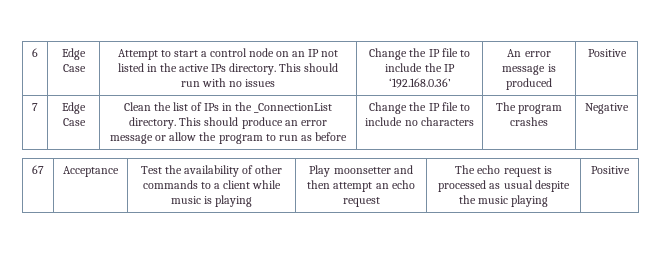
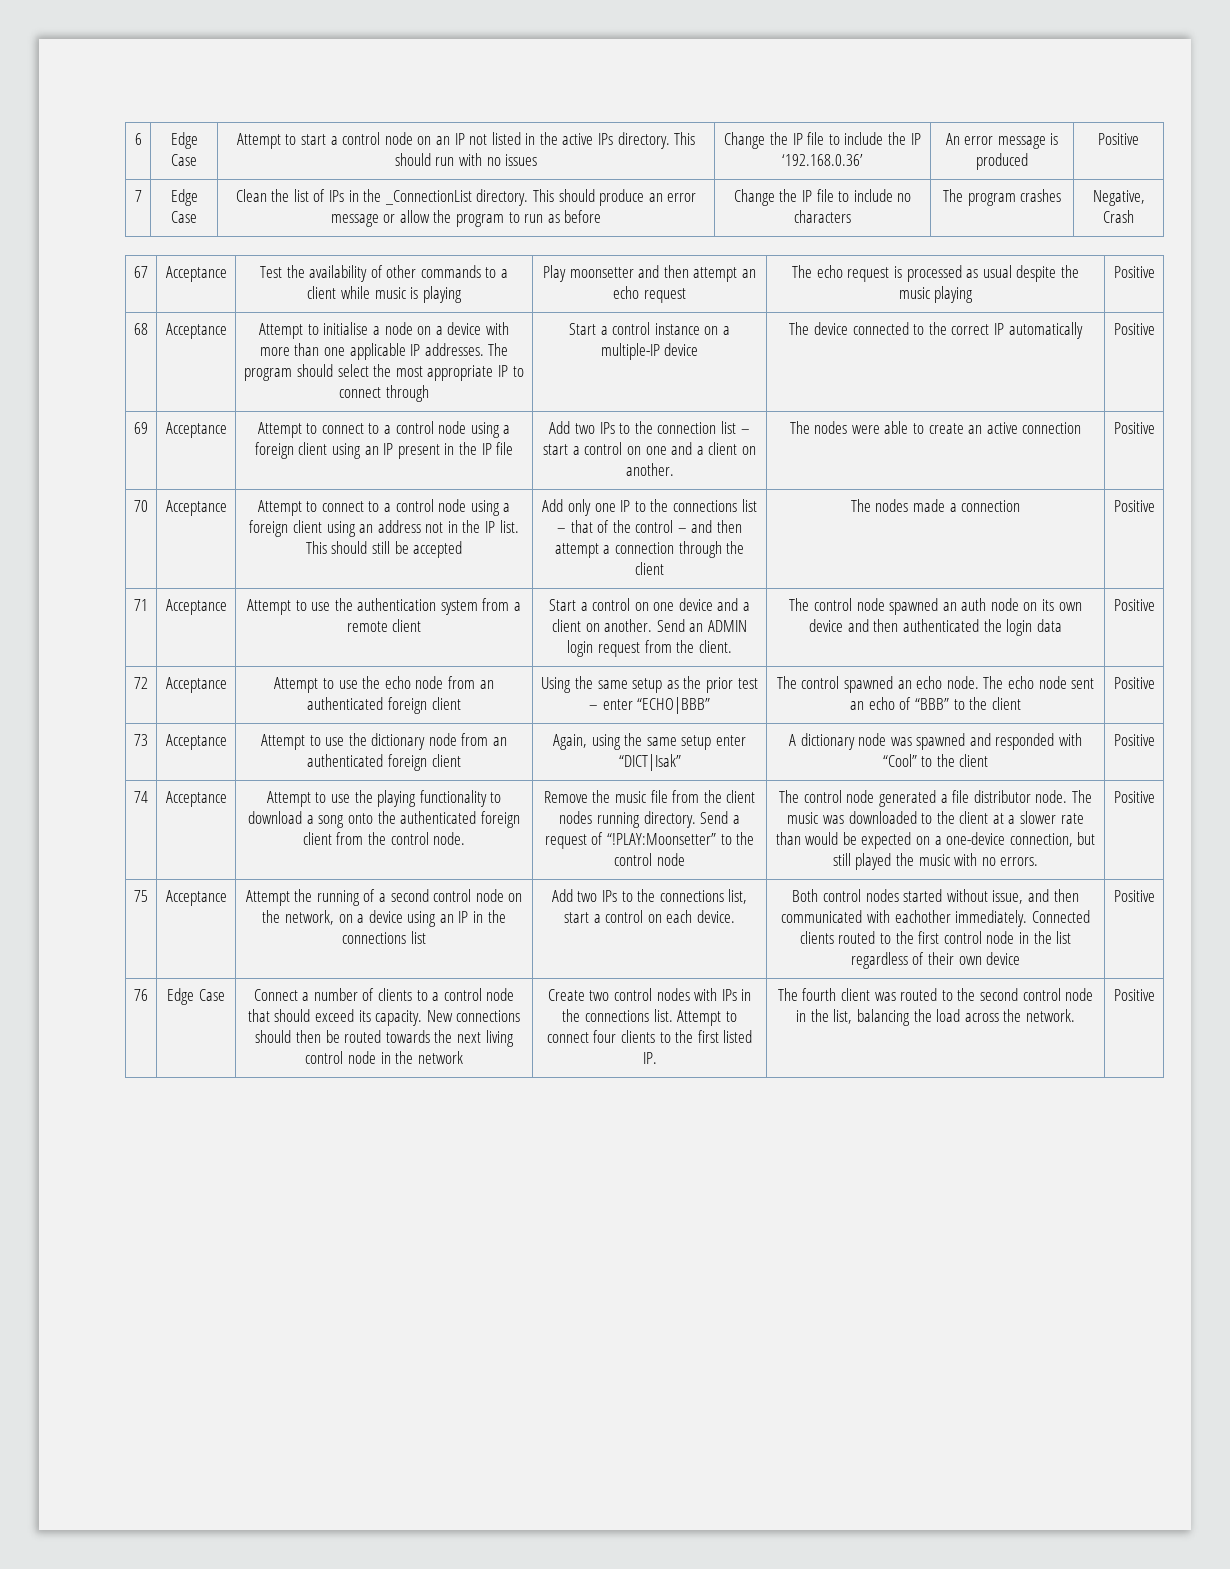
- 7 | Edge Case | Clean the list of IPs in the _ConnectionList directory. This should produce an error message or allow the program to run as before | Change the IP file to include no characters | The program crashes | Negative
+ 7 | Edge Case | Clean the list of IPs in the _ConnectionList directory. This should produce an error message or allow the program to run as before | Change the IP file to include no characters | The program crashes | Negative, Crash
+ 68 | Acceptance | Attempt to initialise a node on a device with more than one applicable IP addresses. The program should select the most appropriate IP to connect through | Start a control instance on a multiple-IP device | The device connected to the correct IP automatically | Positive
+ 69 | Acceptance | Attempt to connect to a control node using a foreign client using an IP present in the IP file | Add two IPs to the connection list – start a control on one and a client on another. | The nodes were able to create an active connection | Positive
+ 70 | Acceptance | Attempt to connect to a control node using a foreign client using an address not in the IP list. This should still be accepted | Add only one IP to the connections list – that of the control – and then attempt a connection through the client | The nodes made a connection | Positive
+ 71 | Acceptance | Attempt to use the authentication system from a remote client | Start a control on one device and a client on another. Send an ADMIN login request from the client. | The control node spawned an auth node on its own device and then authenticated the login data | Positive
+ 72 | Acceptance | Attempt to use the echo node from an authenticated foreign client | Using the same setup as the prior test – enter “ECHO|BBB” | The control spawned an echo node. The echo node sent an echo of “BBB” to the client | Positive
+ 73 | Acceptance | Attempt to use the dictionary node from an authenticated foreign client | Again, using the same setup enter “DICT|Isak” | A dictionary node was spawned and responded with “Cool” to the client | Positive
+ 74 | Acceptance | Attempt to use the playing functionality to download a song onto the authenticated foreign client from the control node. | Remove the music file from the client nodes running directory. Send a request of “!PLAY:Moonsetter” to the control node | The control node generated a file distributor node. The music was downloaded to the client at a slower rate than would be expected on a one-device connection, but still played the music with no errors. | Positive
+ 75 | Acceptance | Attempt the running of a second control node on the network, on a device using an IP in the connections list | Add two IPs to the connections list, start a control on each device. | Both control nodes started without issue, and then communicated with eachother immediately. Connected clients routed to the first control node in the list regardless of their own device | Positive
+ 76 | Edge Case | Connect a number of clients to a control node that should exceed its capacity. New connections should then be routed towards the next living control node in the network | Create two control nodes with IPs in the connections list. Attempt to connect four clients to the first listed IP. | The fourth client was routed to the second control node in the list, balancing the load across the network. | Positive

